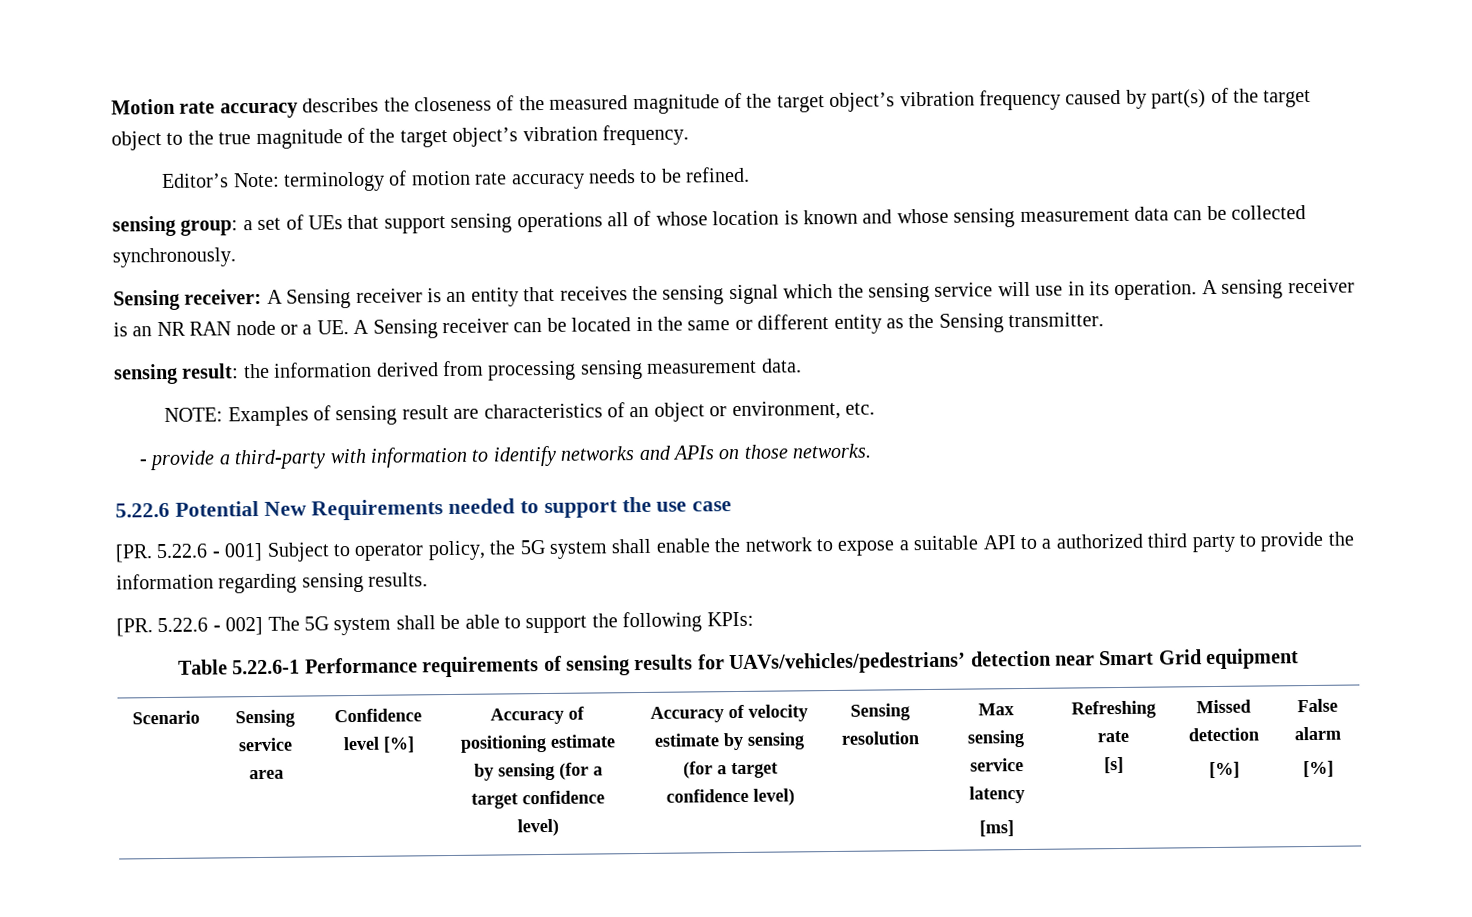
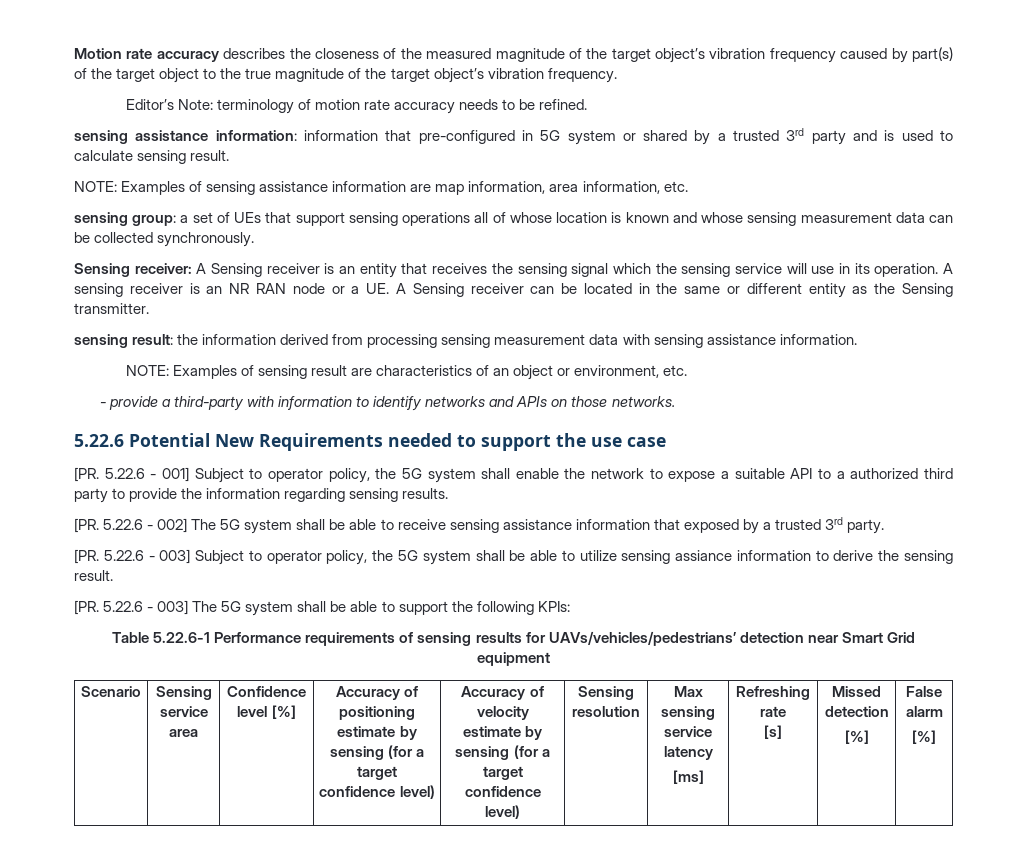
+ sensing assistance information: information that pre-configured in 5G system or shared by a trusted 3rd party and is used to calculate sensing result.
+ NOTE: Examples of sensing assistance information are map information, area information, etc.
- sensing result: the information derived from processing sensing measurement data.
+ sensing result: the information derived from processing sensing measurement data with sensing assistance information.
- [PR. 5.22.6 - 002] The 5G system shall be able to support the following KPIs:
+ [PR. 5.22.6 - 002] The 5G system shall be able to receive sensing assistance information that exposed by a trusted 3rd party.
+ [PR. 5.22.6 - 003] Subject to operator policy, the 5G system shall be able to utilize sensing assiance information to derive the sensing result.
+ [PR. 5.22.6 - 003] The 5G system shall be able to support the following KPIs:

